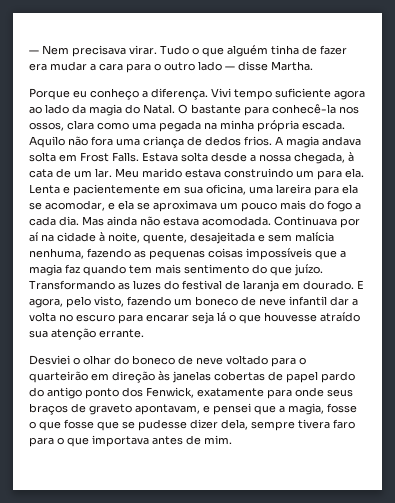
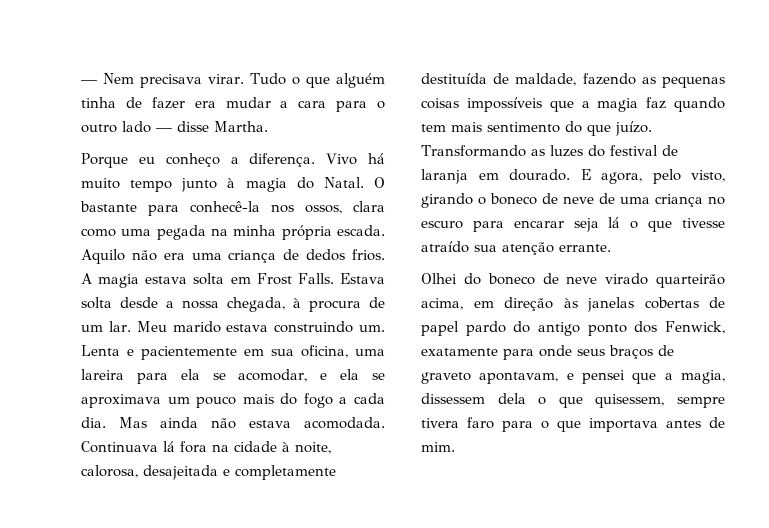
- Vivi tempo suficiente agora ao lado da magia do Natal.
+ Vivo há muito tempo junto à magia do Natal.
- Aquilo não fora uma criança de dedos frios.
+ Aquilo não era uma criança de dedos frios.
- A magia andava solta em Frost Falls.
+ A magia estava solta em Frost Falls.
- Estava solta desde a nossa chegada, à cata de um lar.
+ Estava solta desde a nossa chegada, à procura de um lar.
- Meu marido estava construindo um para ela.
+ Meu marido estava construindo um.
- Continuava por aí na cidade à noite, quente, desajeitada e sem malícia nenhuma, fazendo as pequenas coisas impossíveis que a magia faz quando tem mais sentimento do que juízo.
+ Continuava lá fora na cidade à noite, calorosa, desajeitada e completamente destituída de maldade, fazendo as pequenas coisas impossíveis que a magia faz quando tem mais sentimento do que juízo.
- E agora, pelo visto, fazendo um boneco de neve infantil dar a volta no escuro para encarar seja lá o que houvesse atraído sua atenção errante.
+ E agora, pelo visto, girando o boneco de neve de uma criança no escuro para encarar seja lá o que tivesse atraído sua atenção errante.
- Desviei o olhar do boneco de neve voltado para o quarteirão em direção às janelas cobertas de papel pardo do antigo ponto dos Fenwick, exatamente para onde seus braços de graveto apontavam, e pensei que a magia, fosse o que fosse que se pudesse dizer dela, sempre tivera faro para o que importava antes de mim.
+ Olhei do boneco de neve virado quarteirão acima, em direção às janelas cobertas de papel pardo do antigo ponto dos Fenwick, exatamente para onde seus braços de graveto apontavam, e pensei que a magia, dissessem dela o que quisessem, sempre tivera faro para o que importava antes de mim.

